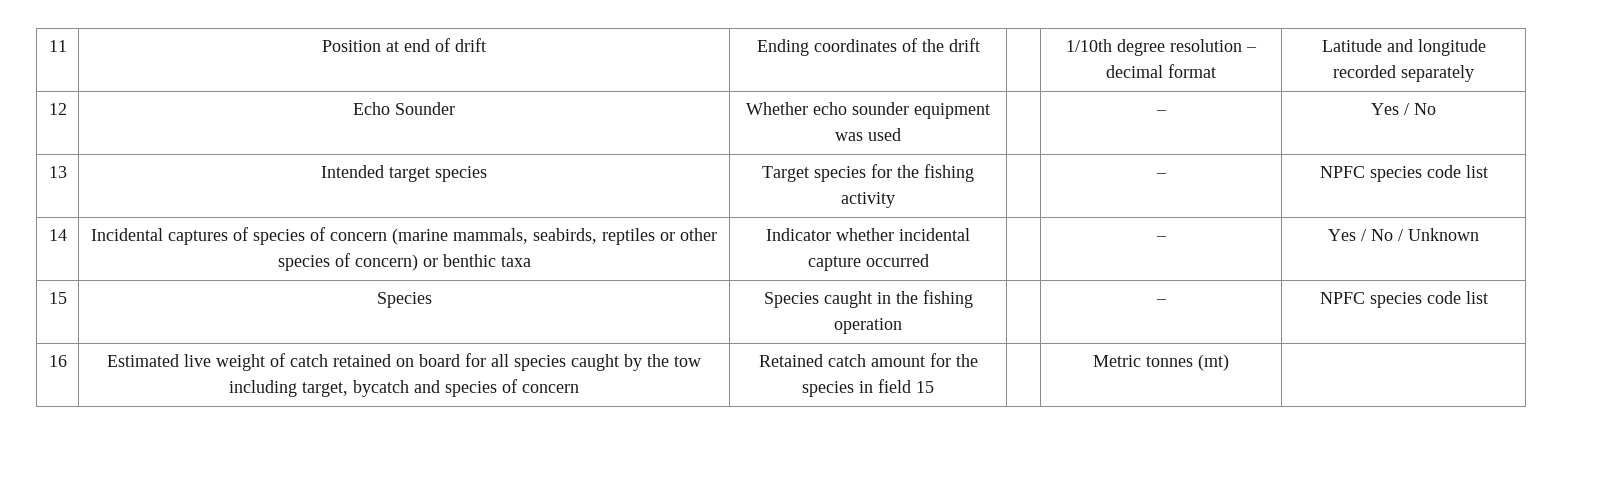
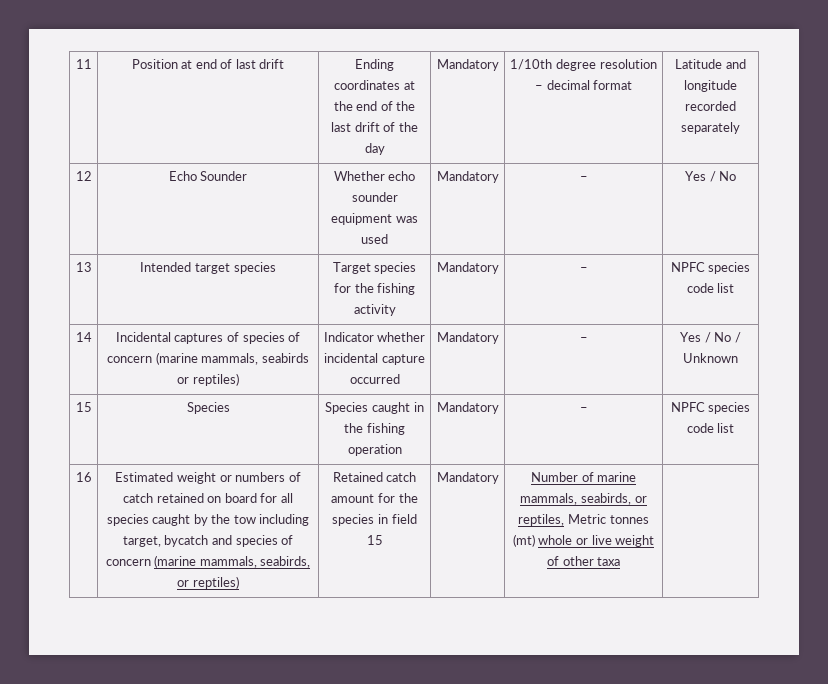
- 11 | Position at end of drift | Ending coordinates of the drift | | 1/10th degree resolution – decimal format | Latitude and longitude recorded separately
+ 11 | Position at end of last drift | Ending coordinates at the end of the last drift of the day | Mandatory | 1/10th degree resolution – decimal format | Latitude and longitude recorded separately
- 12 | Echo Sounder | Whether echo sounder equipment was used | | – | Yes / No
+ 12 | Echo Sounder | Whether echo sounder equipment was used | Mandatory | – | Yes / No
- 13 | Intended target species | Target species for the fishing activity | | – | NPFC species code list
+ 13 | Intended target species | Target species for the fishing activity | Mandatory | – | NPFC species code list
- 14 | Incidental captures of species of concern (marine mammals, seabirds, reptiles or other species of concern) or benthic taxa | Indicator whether incidental capture occurred | | – | Yes / No / Unknown
+ 14 | Incidental captures of species of concern (marine mammals, seabirds or reptiles) | Indicator whether incidental capture occurred | Mandatory | – | Yes / No / Unknown
- 15 | Species | Species caught in the fishing operation | | – | NPFC species code list
+ 15 | Species | Species caught in the fishing operation | Mandatory | – | NPFC species code list
- Estimated live weight of catch retained on board for all species caught by the tow including target, bycatch and species of concern
+ Estimated weight or numbers of catch retained on board for all species caught by the tow including target, bycatch and species of concern (marine mammals, seabirds, or reptiles)
- Metric tonnes (mt)
+ Mandatory | Number of marine mammals, seabirds, or reptiles, Metric tonnes (mt) whole or live weight of other taxa

